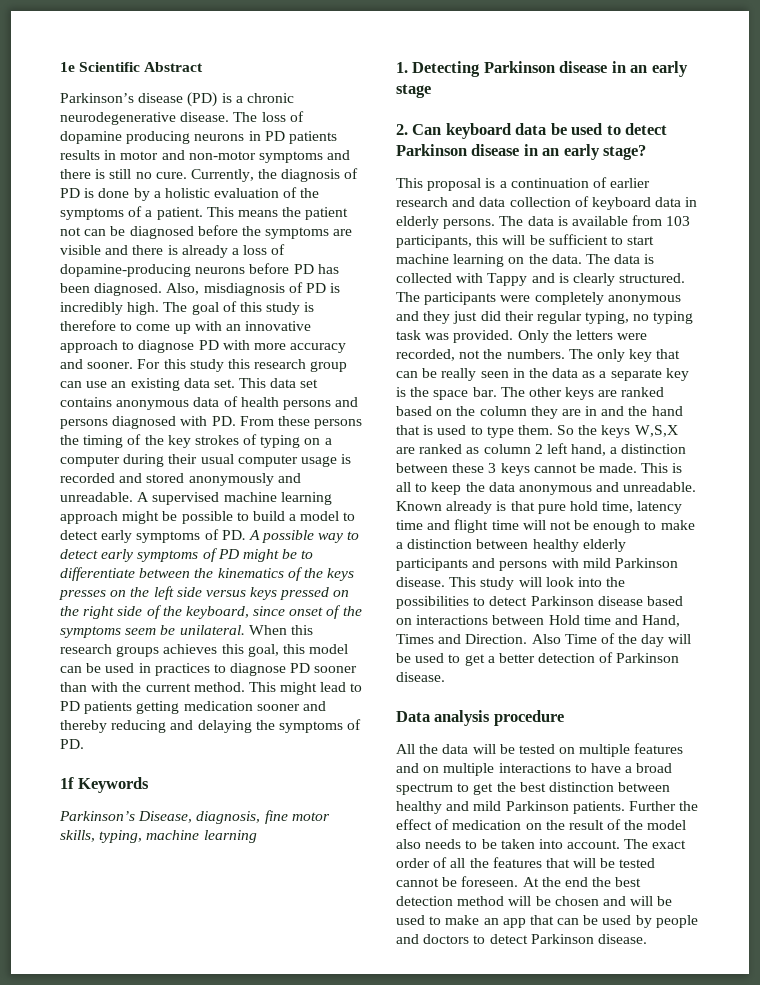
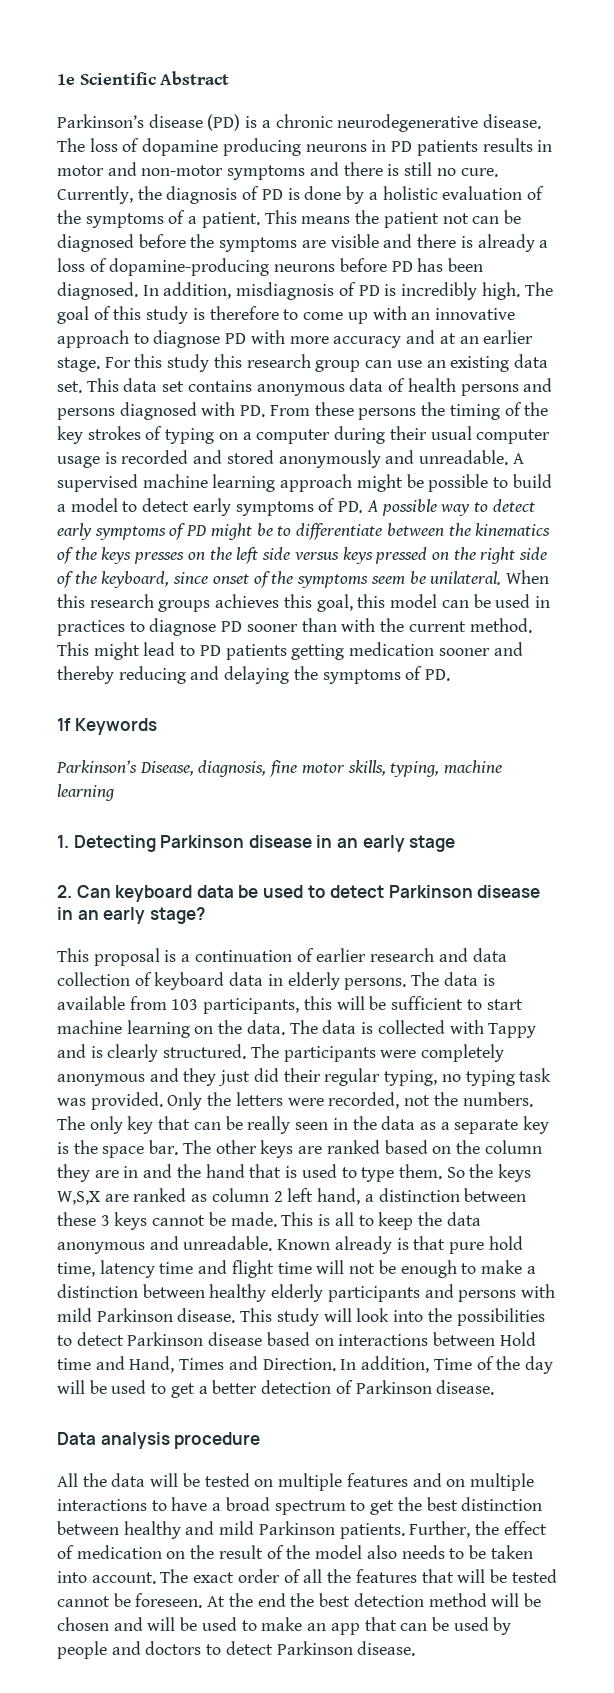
- Also, misdiagnosis of PD is incredibly high.
+ In addition, misdiagnosis of PD is incredibly high.
- The goal of this study is therefore to come up with an innovative approach to diagnose PD with more accuracy and sooner.
+ The goal of this study is therefore to come up with an innovative approach to diagnose PD with more accuracy and at an earlier stage.
- Also Time of the day will be used to get a better detection of Parkinson disease.
+ In addition, Time of the day will be used to get a better detection of Parkinson disease.
- Further the effect of medication on the result of the model also needs to be taken into account.
+ Further, the effect of medication on the result of the model also needs to be taken into account.

